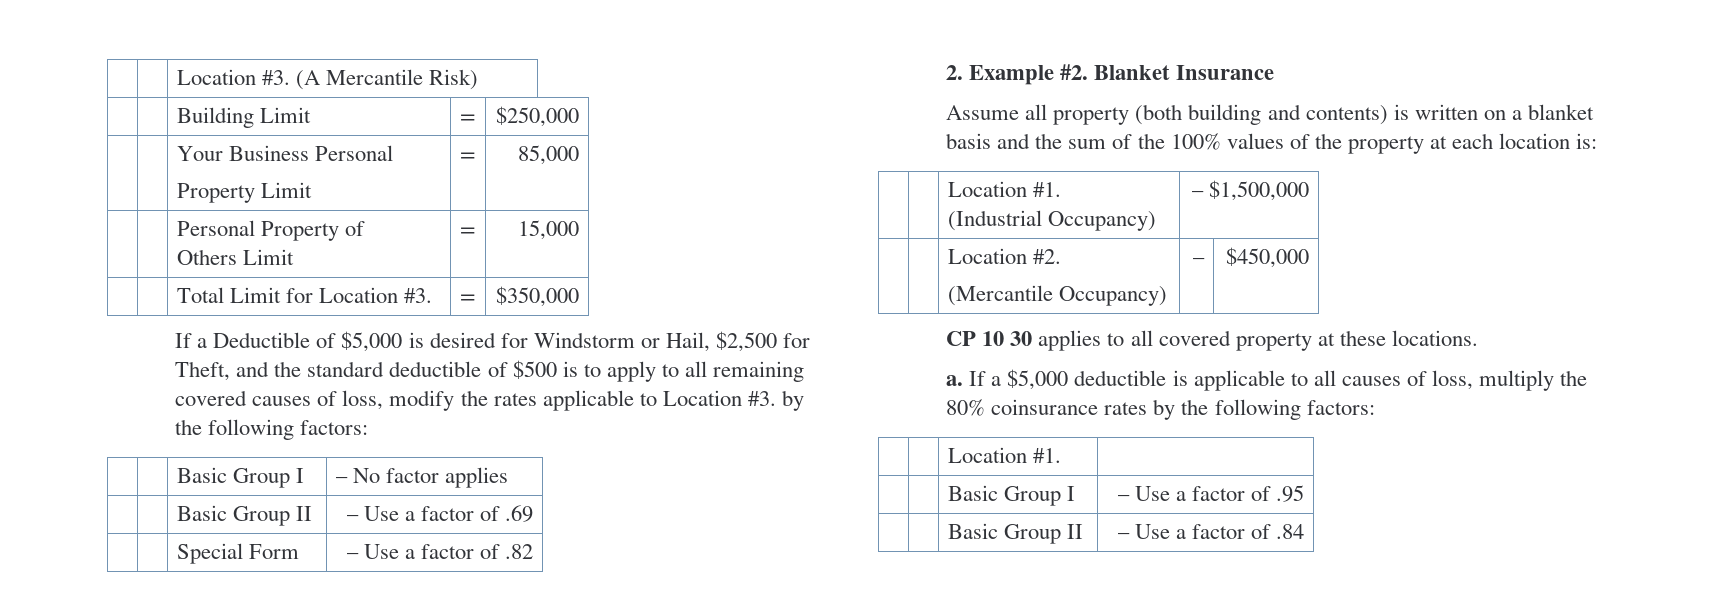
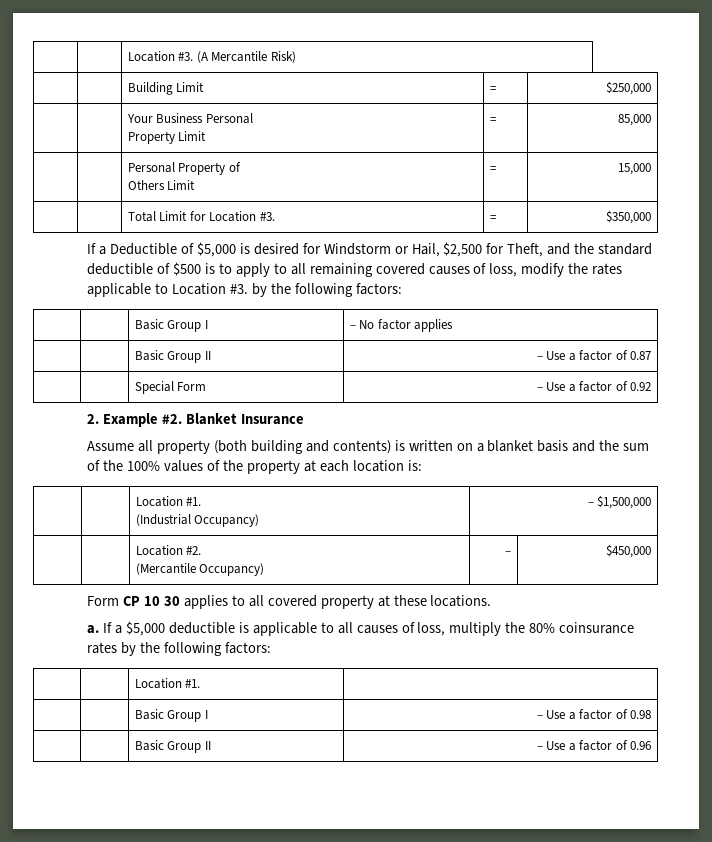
- | | Basic Group II | – Use a factor of .69
+ | | Basic Group II | – Use a factor of 0.87
- | | Special Form | – Use a factor of .82
+ | | Special Form | – Use a factor of 0.92
- CP 10 30 applies to all covered property at these locations.
+ Form CP 10 30 applies to all covered property at these locations.
- | | Basic Group I | – Use a factor of .95
- | | Basic Group II | – Use a factor of .84
+ | | Basic Group I | – Use a factor of 0.98
+ | | Basic Group II | – Use a factor of 0.96

